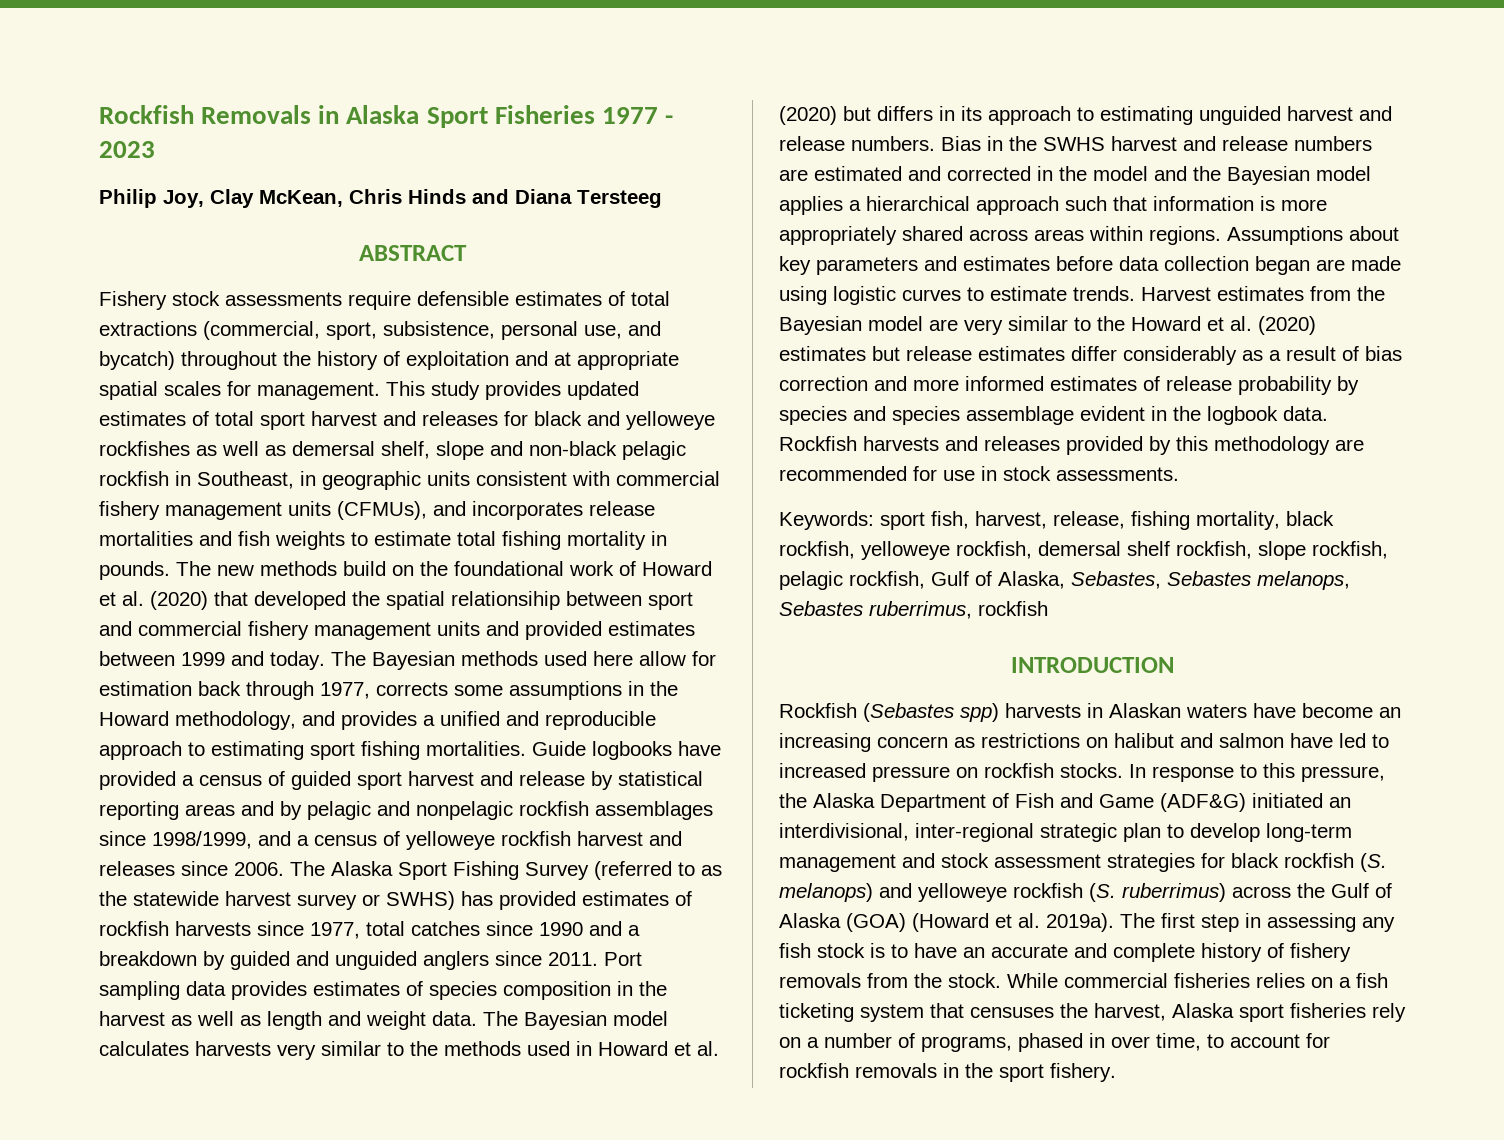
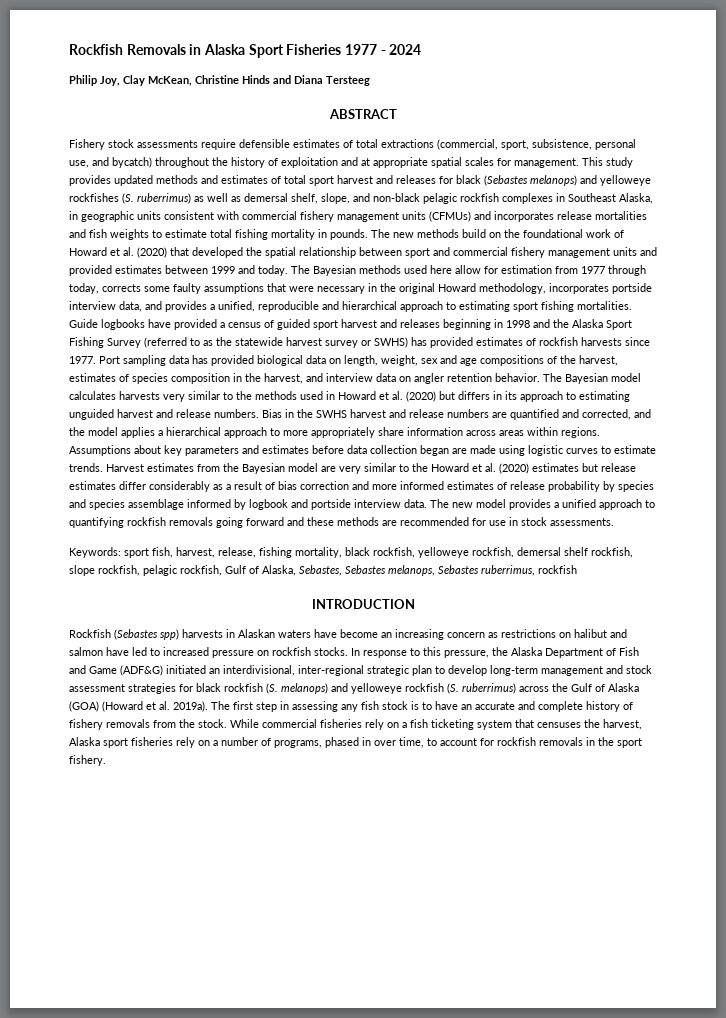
- Rockfish Removals in Alaska Sport Fisheries 1977 - 2023
+ Rockfish Removals in Alaska Sport Fisheries 1977 - 2024
- Philip Joy, Clay McKean, Chris Hinds and Diana Tersteeg
+ Philip Joy, Clay McKean, Christine Hinds and Diana Tersteeg
- This study provides updated estimates of total sport harvest and releases for black and yelloweye rockfishes as well as demersal shelf, slope and non-black pelagic rockfish in Southeast, in geographic units consistent with commercial fishery management units (CFMUs), and incorporates release mortalities and fish weights to estimate total fishing mortality in pounds.
+ This study provides updated methods and estimates of total sport harvest and releases for black (Sebastes melanops) and yelloweye rockfishes (S. ruberrimus) as well as demersal shelf, slope, and non-black pelagic rockfish complexes in Southeast Alaska, in geographic units consistent with commercial fishery management units (CFMUs) and incorporates release mortalities and fish weights to estimate total fishing mortality in pounds.
- The new methods build on the foundational work of Howard et al. (2020) that developed the spatial relationsihip between sport and commercial fishery management units and provided estimates between 1999 and today.
+ The new methods build on the foundational work of Howard et al. (2020) that developed the spatial relationship between sport and commercial fishery management units and provided estimates between 1999 and today.
- The Bayesian methods used here allow for estimation back through 1977, corrects some assumptions in the Howard methodology, and provides a unified and reproducible approach to estimating sport fishing mortalities.
+ The Bayesian methods used here allow for estimation from 1977 through today, corrects some faulty assumptions that were necessary in the original Howard methodology, incorporates portside interview data, and provides a unified, reproducible and hierarchical approach to estimating sport fishing mortalities.
- Guide logbooks have provided a census of guided sport harvest and release by statistical reporting areas and by pelagic and nonpelagic rockfish assemblages since 1998/1999, and a census of yelloweye rockfish harvest and releases since 2006. The Alaska Sport Fishing Survey (referred to as the statewide harvest survey or SWHS) has provided estimates of rockfish harvests since 1977, total catches since 1990 and a breakdown by guided and unguided anglers since 2011. Port sampling data provides estimates of species composition in the harvest as well as length and weight data.
+ Guide logbooks have provided a census of guided sport harvest and releases beginning in 1998 and the Alaska Sport Fishing Survey (referred to as the statewide harvest survey or SWHS) has provided estimates of rockfish harvests since 1977. Port sampling data has provided biological data on length, weight, sex and age compositions of the harvest, estimates of species composition in the harvest, and interview data on angler retention behavior.
- Bias in the SWHS harvest and release numbers are estimated and corrected in the model and the Bayesian model applies a hierarchical approach such that information is more appropriately shared across areas within regions.
+ Bias in the SWHS harvest and release numbers are quantified and corrected, and the model applies a hierarchical approach to more appropriately share information across areas within regions.
- Harvest estimates from the Bayesian model are very similar to the Howard et al. (2020) estimates but release estimates differ considerably as a result of bias correction and more informed estimates of release probability by species and species assemblage evident in the logbook data. Rockfish harvests and releases provided by this methodology are recommended for use in stock assessments.
+ Harvest estimates from the Bayesian model are very similar to the Howard et al. (2020) estimates but release estimates differ considerably as a result of bias correction and more informed estimates of release probability by species and species assemblage informed by logbook and portside interview data. The new model provides a unified approach to quantifying rockfish removals going forward and these methods are recommended for use in stock assessments.
- While commercial fisheries relies on a fish ticketing system that censuses the harvest, Alaska sport fisheries rely on a number of programs, phased in over time, to account for rockfish removals in the sport fishery.
+ While commercial fisheries rely on a fish ticketing system that censuses the harvest, Alaska sport fisheries rely on a number of programs, phased in over time, to account for rockfish removals in the sport fishery.

